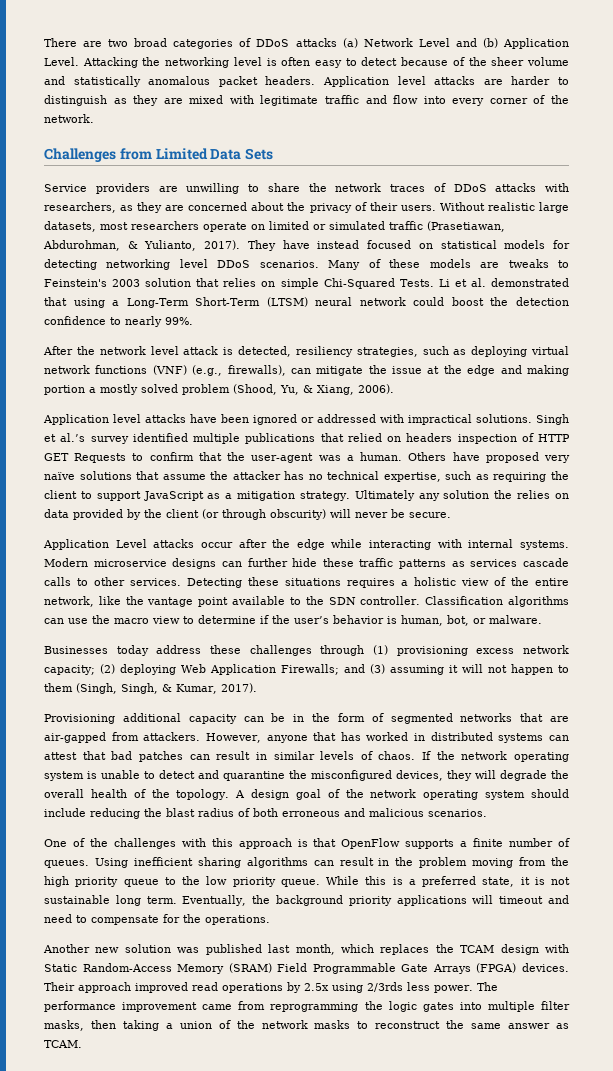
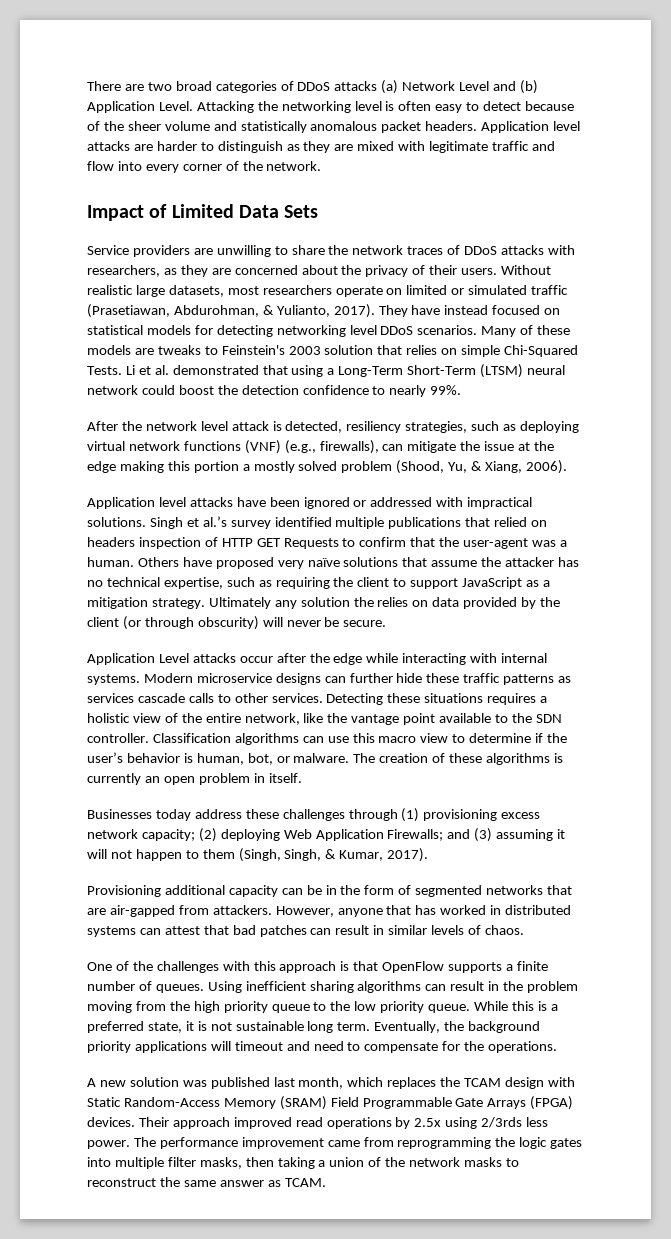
- Challenges from Limited Data Sets
+ Impact of Limited Data Sets
- After the network level attack is detected, resiliency strategies, such as deploying virtual network functions (VNF) (e.g., firewalls), can mitigate the issue at the edge and making portion a mostly solved problem (Shood, Yu, & Xiang, 2006).
+ After the network level attack is detected, resiliency strategies, such as deploying virtual network functions (VNF) (e.g., firewalls), can mitigate the issue at the edge making this portion a mostly solved problem (Shood, Yu, & Xiang, 2006).
- Classification algorithms can use the macro view to determine if the user’s behavior is human, bot, or malware.
+ Classification algorithms can use this macro view to determine if the user’s behavior is human, bot, or malware. The creation of these algorithms is currently an open problem in itself.
- If the network operating system is unable to detect and quarantine the misconfigured devices, they will degrade the overall health of the topology. A design goal of the network operating system should include reducing the blast radius of both erroneous and malicious scenarios.
- Another new solution was published last month, which replaces the TCAM design with Static Random-Access Memory (SRAM) Field Programmable Gate Arrays (FPGA) devices.
+ A new solution was published last month, which replaces the TCAM design with Static Random-Access Memory (SRAM) Field Programmable Gate Arrays (FPGA) devices.

